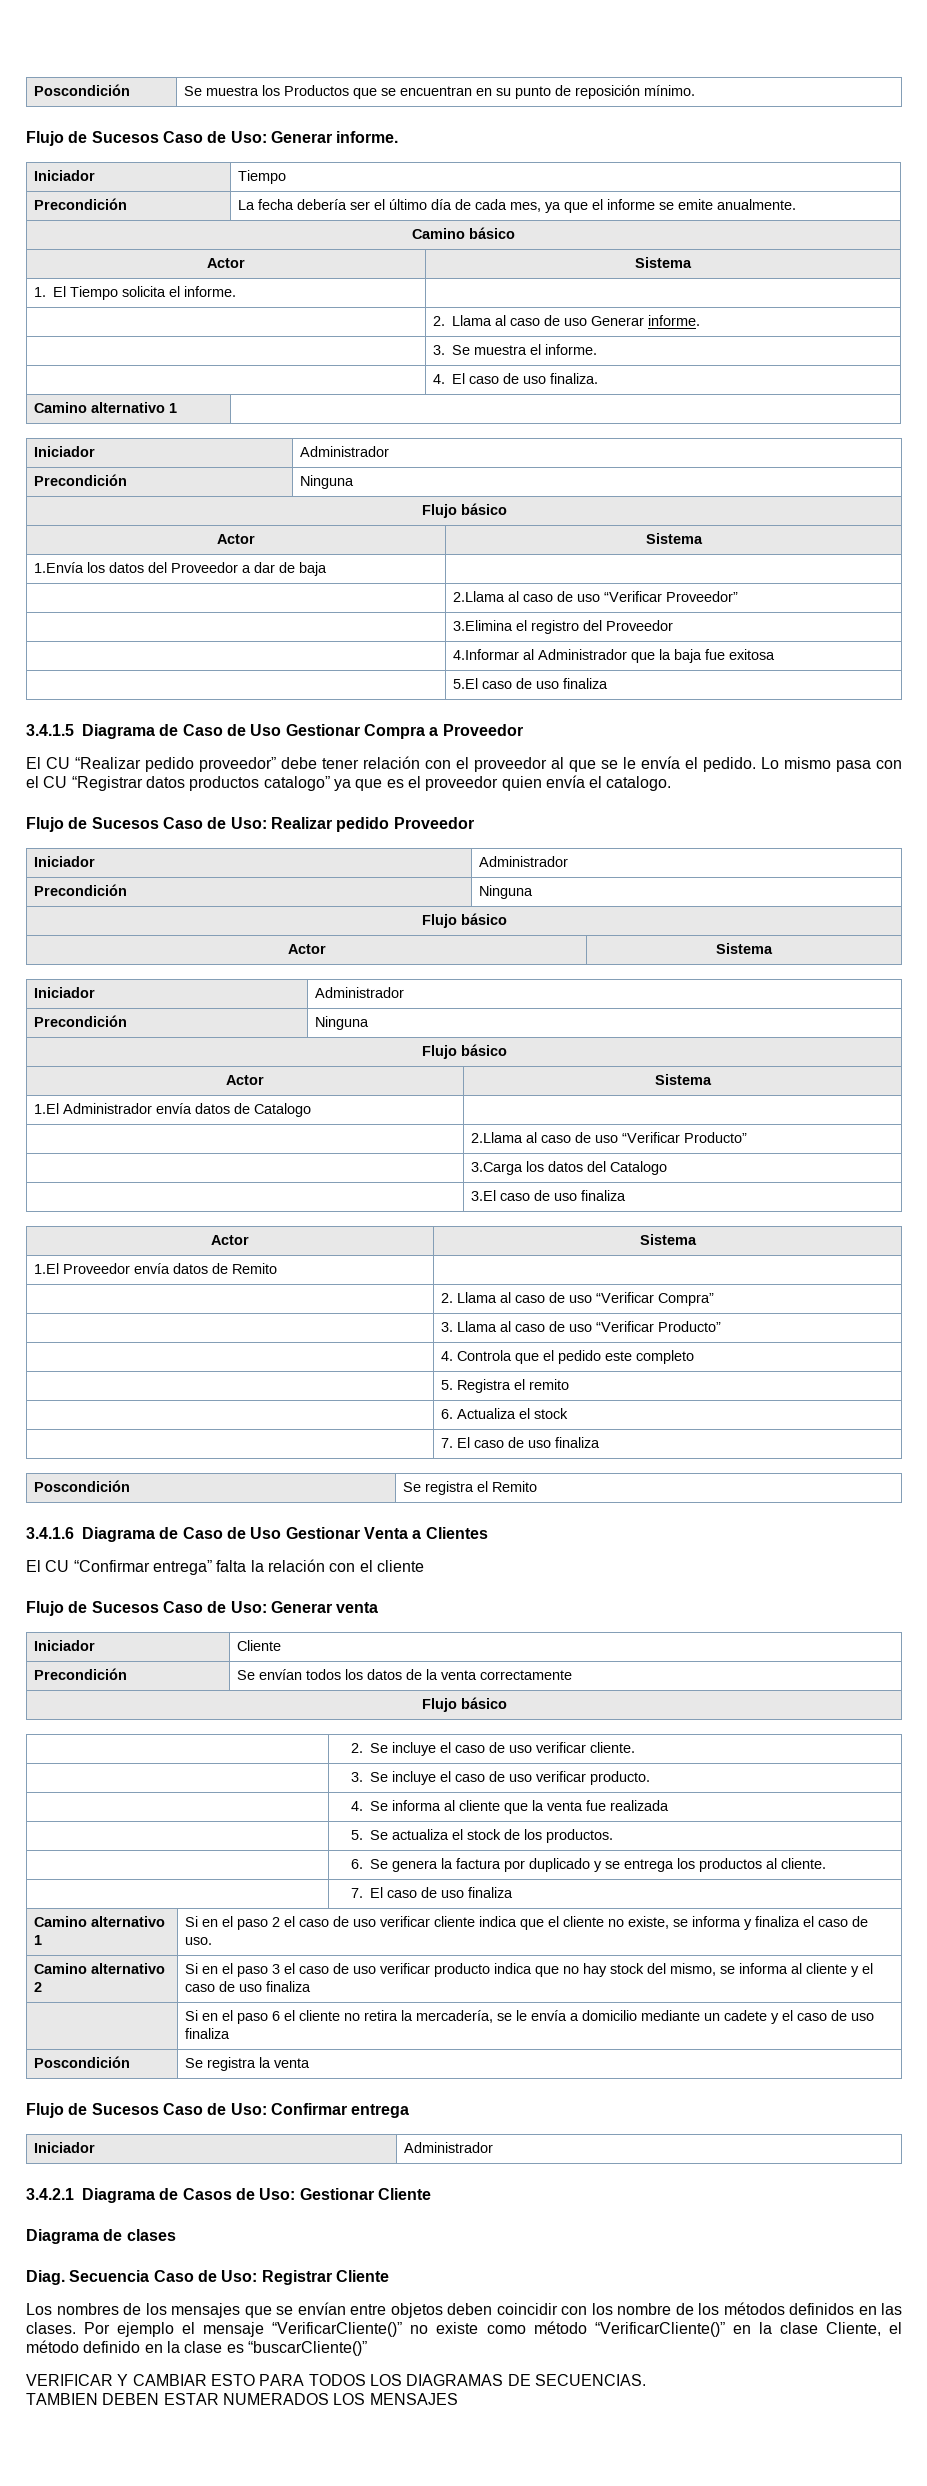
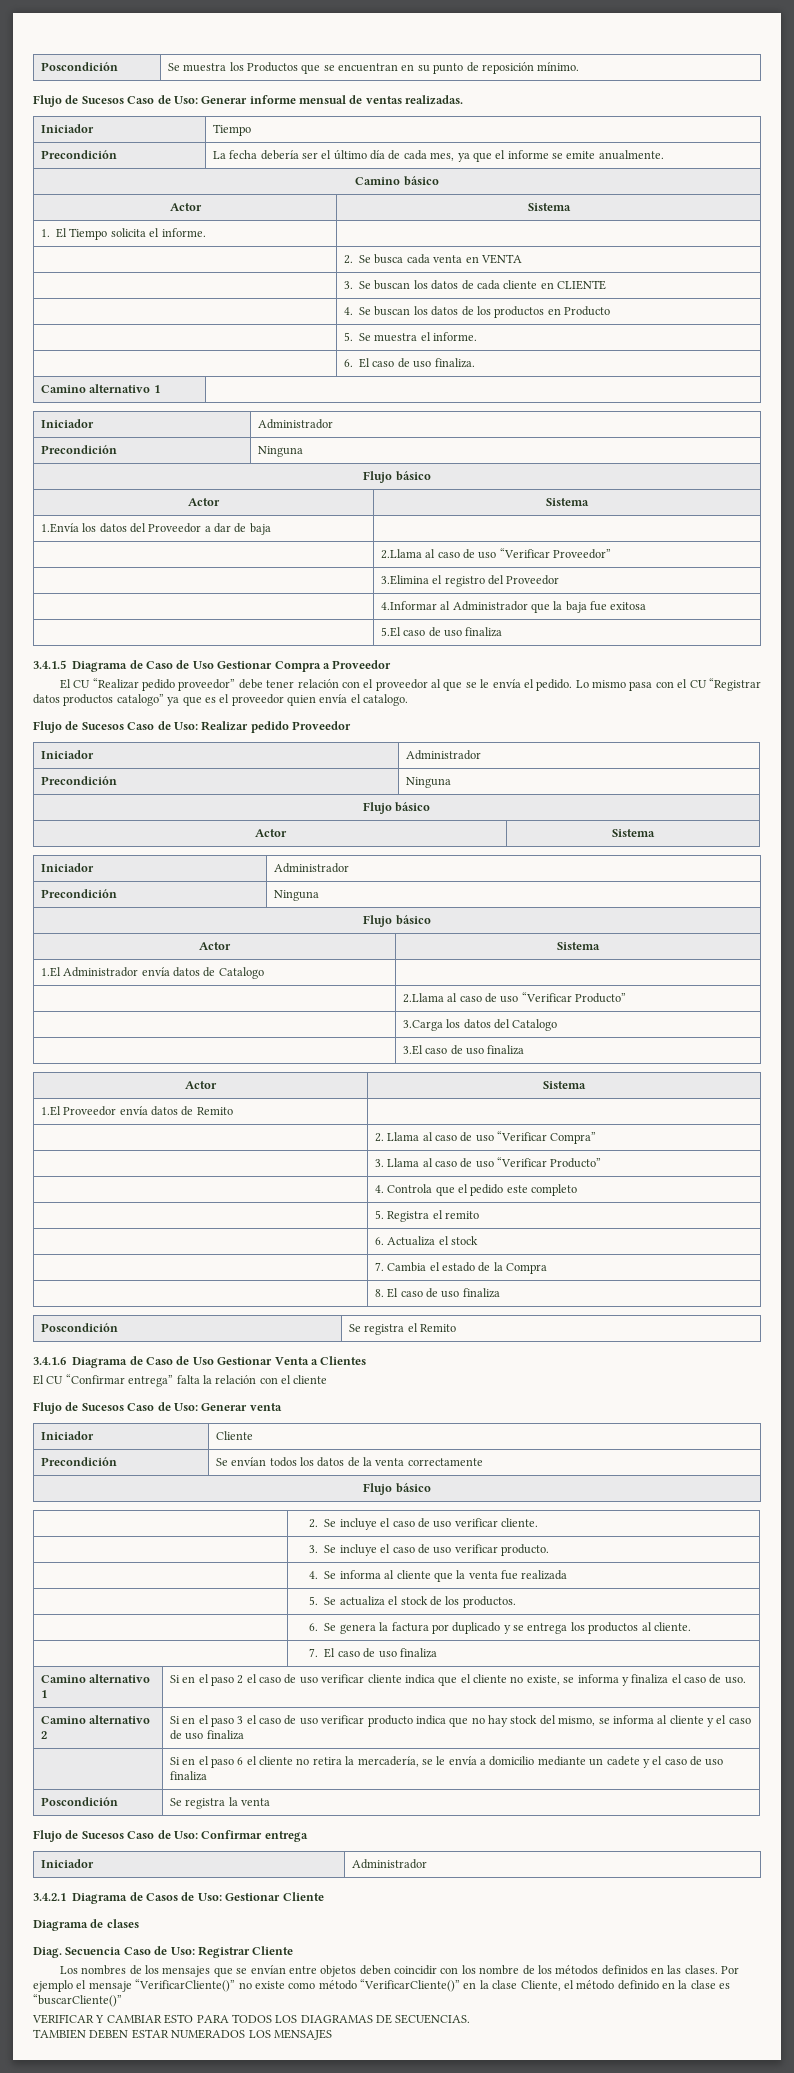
- Flujo de Sucesos Caso de Uso: Generar informe.
+ Flujo de Sucesos Caso de Uso: Generar informe mensual de ventas realizadas.
- | 2. Llama al caso de uso Generar informe.
- | 3. Se muestra el informe.
+ | 2. Se busca cada venta en VENTA
+ | 3. Se buscan los datos de cada cliente en CLIENTE
+ | 4. Se buscan los datos de los productos en Producto
+ | 5. Se muestra el informe.
- | 4. El caso de uso finaliza.
+ | 6. El caso de uso finaliza.
  | 6. Actualiza el stock
- | 7. El caso de uso finaliza
+ | 7. Cambia el estado de la Compra
+ | 8. El caso de uso finaliza

